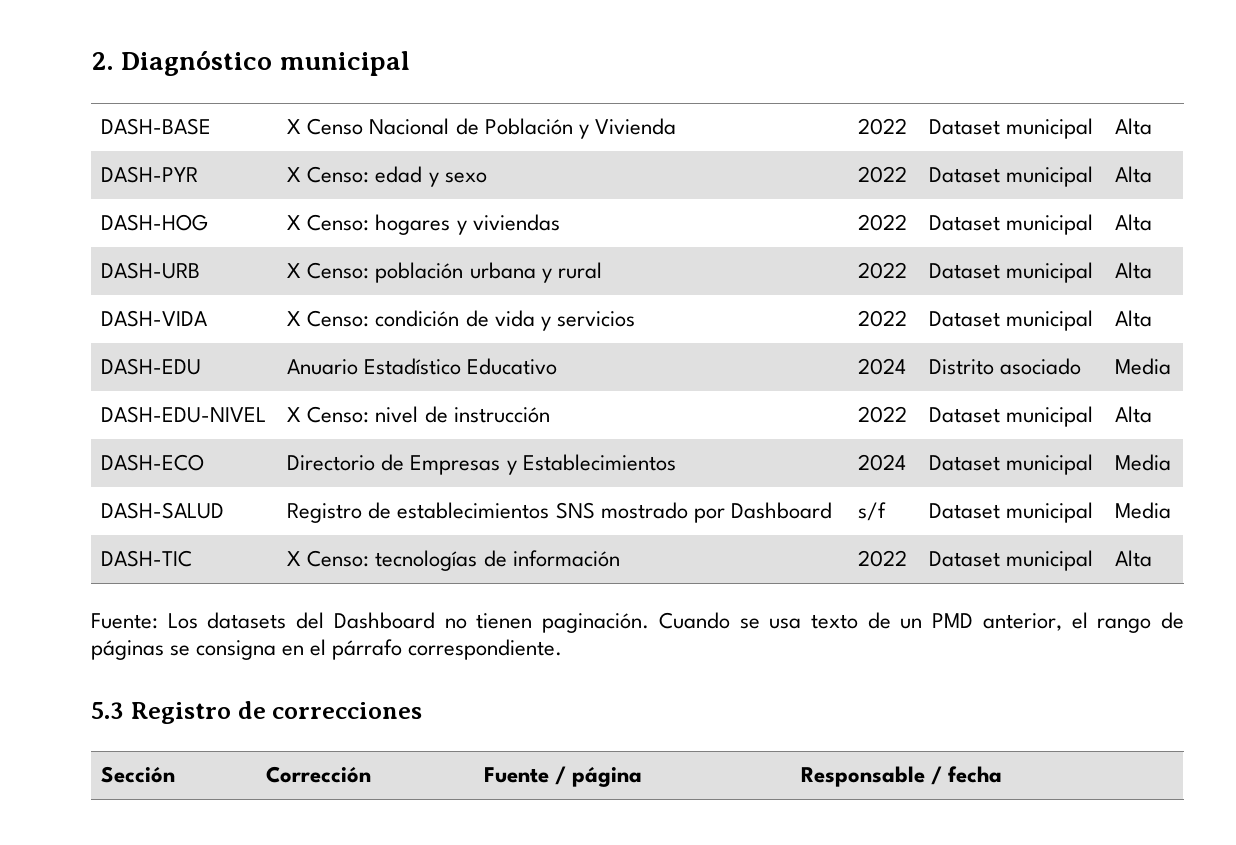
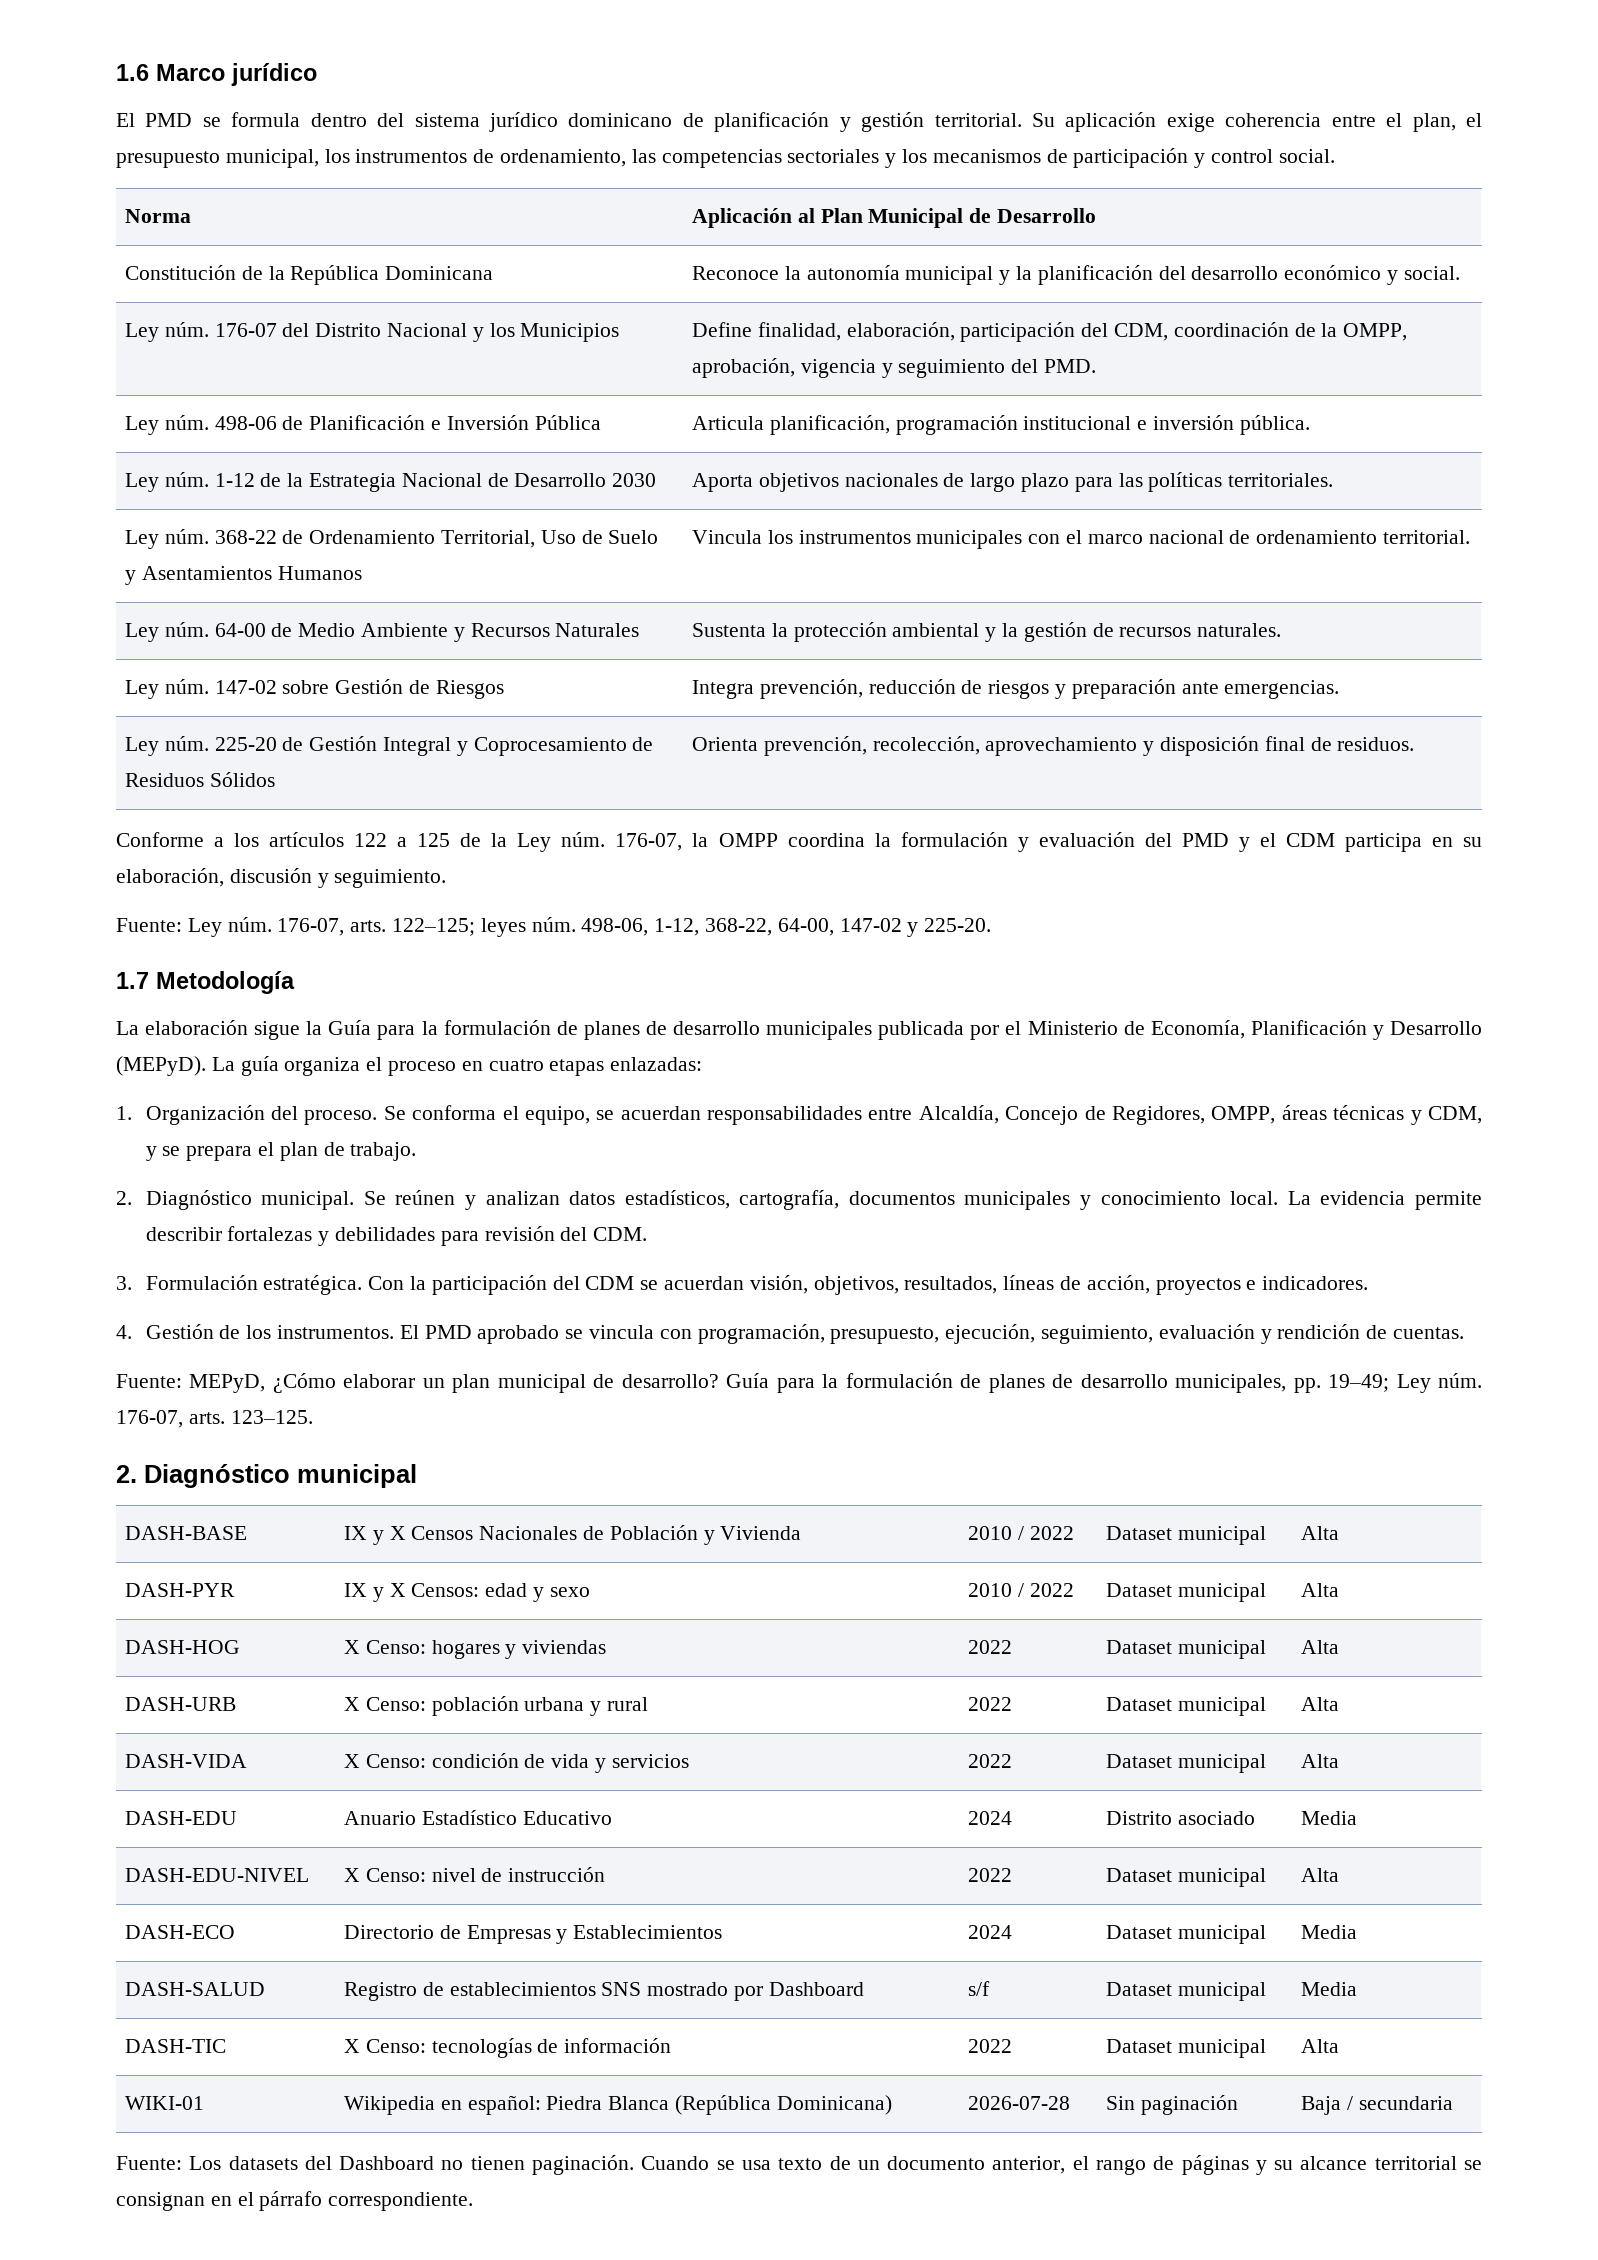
+ 1.6 Marco jurídico
+ El PMD se formula dentro del sistema jurídico dominicano de planificación y gestión territorial. Su aplicación exige coherencia entre el plan, el presupuesto municipal, los instrumentos de ordenamiento, las competencias sectoriales y los mecanismos de participación y control social.
+ Norma | Aplicación al Plan Municipal de Desarrollo
+ Constitución de la República Dominicana | Reconoce la autonomía municipal y la planificación del desarrollo económico y social.
+ Ley núm. 176-07 del Distrito Nacional y los Municipios | Define finalidad, elaboración, participación del CDM, coordinación de la OMPP, aprobación, vigencia y seguimiento del PMD.
+ Ley núm. 498-06 de Planificación e Inversión Pública | Articula planificación, programación institucional e inversión pública.
+ Ley núm. 1-12 de la Estrategia Nacional de Desarrollo 2030 | Aporta objetivos nacionales de largo plazo para las políticas territoriales.
+ Ley núm. 368-22 de Ordenamiento Territorial, Uso de Suelo y Asentamientos Humanos | Vincula los instrumentos municipales con el marco nacional de ordenamiento territorial.
+ Ley núm. 64-00 de Medio Ambiente y Recursos Naturales | Sustenta la protección ambiental y la gestión de recursos naturales.
+ Ley núm. 147-02 sobre Gestión de Riesgos | Integra prevención, reducción de riesgos y preparación ante emergencias.
+ Ley núm. 225-20 de Gestión Integral y Coprocesamiento de Residuos Sólidos | Orienta prevención, recolección, aprovechamiento y disposición final de residuos.
+ Conforme a los artículos 122 a 125 de la Ley núm. 176-07, la OMPP coordina la formulación y evaluación del PMD y el CDM participa en su elaboración, discusión y seguimiento.
+ Fuente: Ley núm. 176-07, arts. 122–125; leyes núm. 498-06, 1-12, 368-22, 64-00, 147-02 y 225-20.
+ 1.7 Metodología
+ La elaboración sigue la Guía para la formulación de planes de desarrollo municipales publicada por el Ministerio de Economía, Planificación y Desarrollo (MEPyD). La guía organiza el proceso en cuatro etapas enlazadas:
+ 1. Organización del proceso. Se conforma el equipo, se acuerdan responsabilidades entre Alcaldía, Concejo de Regidores, OMPP, áreas técnicas y CDM, y se prepara el plan de trabajo.
+ 2. Diagnóstico municipal. Se reúnen y analizan datos estadísticos, cartografía, documentos municipales y conocimiento local. La evidencia permite describir fortalezas y debilidades para revisión del CDM.
+ 3. Formulación estratégica. Con la participación del CDM se acuerdan visión, objetivos, resultados, líneas de acción, proyectos e indicadores.
+ 4. Gestión de los instrumentos. El PMD aprobado se vincula con programación, presupuesto, ejecución, seguimiento, evaluación y rendición de cuentas.
+ Fuente: MEPyD, ¿Cómo elaborar un plan municipal de desarrollo? Guía para la formulación de planes de desarrollo municipales, pp. 19–49; Ley núm. 176-07, arts. 123–125.
- DASH-BASE | X Censo Nacional de Población y Vivienda | 2022 | Dataset municipal | Alta
+ DASH-BASE | IX y X Censos Nacionales de Población y Vivienda | 2010 / 2022 | Dataset municipal | Alta
- DASH-PYR | X Censo: edad y sexo | 2022 | Dataset municipal | Alta
+ DASH-PYR | IX y X Censos: edad y sexo | 2010 / 2022 | Dataset municipal | Alta
+ WIKI-01 | Wikipedia en español: Piedra Blanca (República Dominicana) | 2026-07-28 | Sin paginación | Baja / secundaria
- Cuando se usa texto de un PMD anterior, el rango de páginas se consigna en el párrafo correspondiente.
- 5.3 Registro de correcciones
- Sección | Corrección | Fuente / página | Responsable / fecha
+ Cuando se usa texto de un documento anterior, el rango de páginas y su alcance territorial se consignan en el párrafo correspondiente.

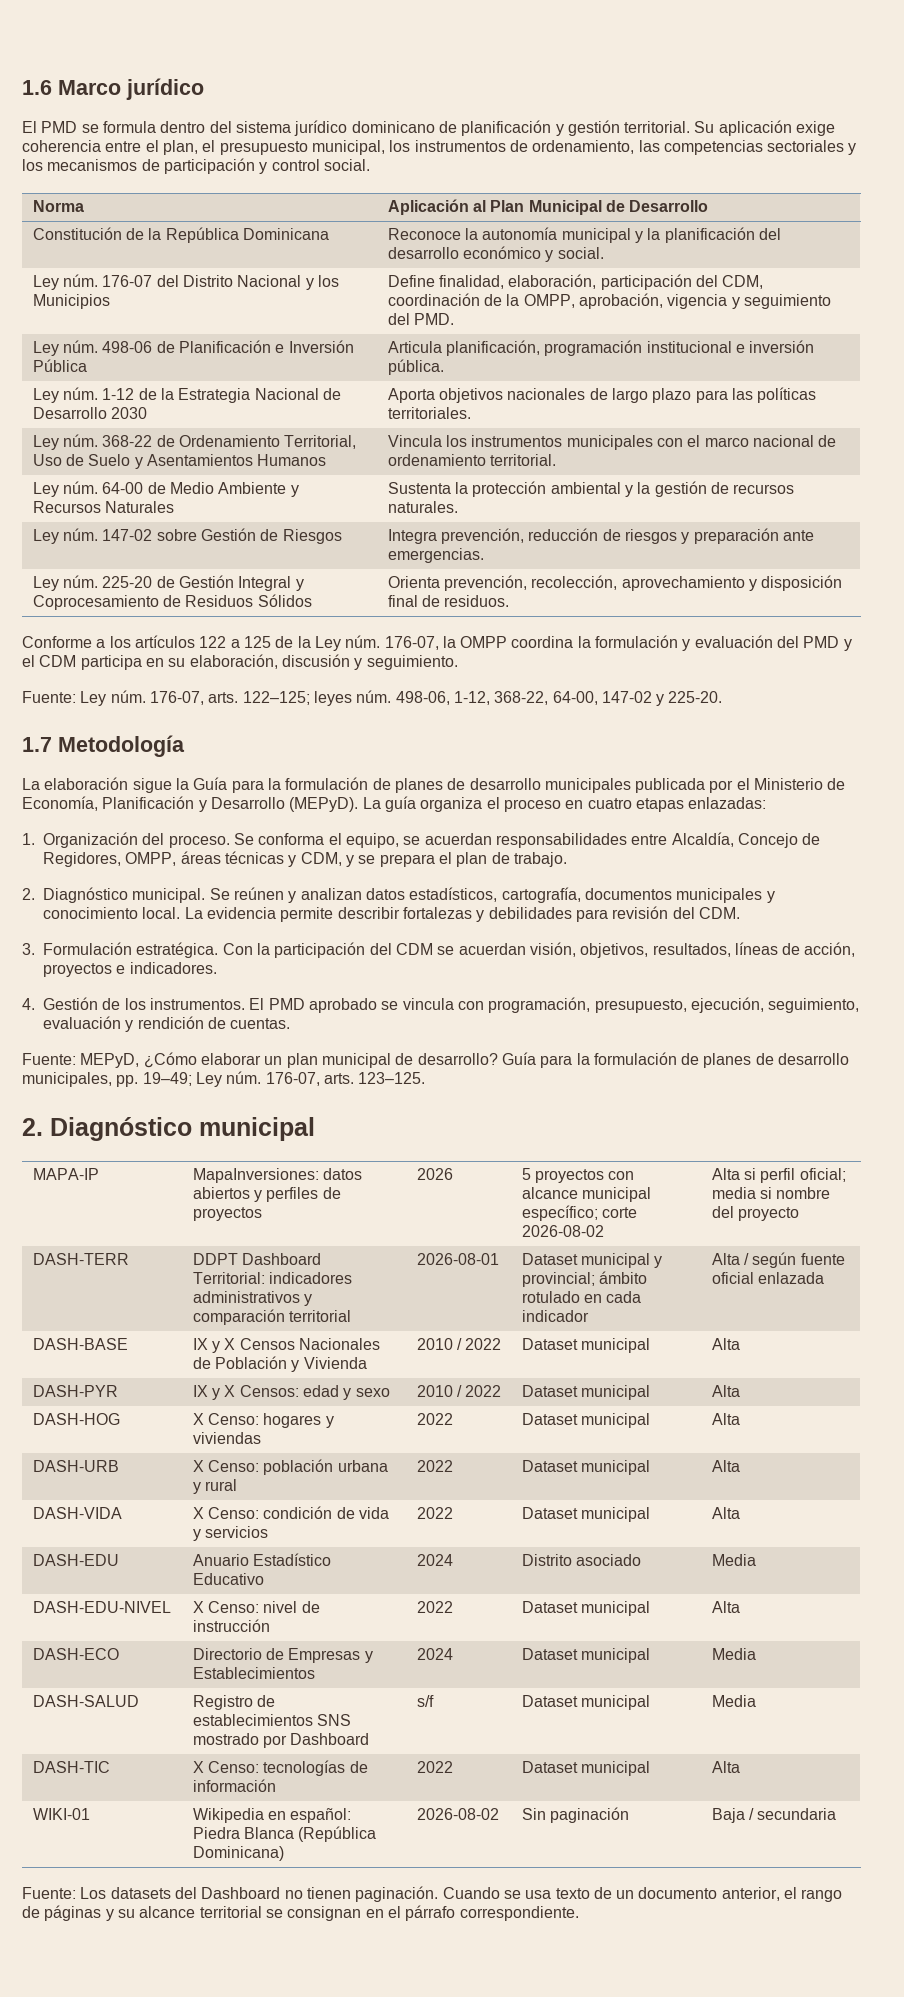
+ MAPA-IP | MapaInversiones: datos abiertos y perfiles de proyectos | 2026 | 5 proyectos con alcance municipal específico; corte 2026-08-02 | Alta si perfil oficial; media si nombre del proyecto
+ DASH-TERR | DDPT Dashboard Territorial: indicadores administrativos y comparación territorial | 2026-08-01 | Dataset municipal y provincial; ámbito rotulado en cada indicador | Alta / según fuente oficial enlazada
- WIKI-01 | Wikipedia en español: Piedra Blanca (República Dominicana) | 2026-07-28 | Sin paginación | Baja / secundaria
+ WIKI-01 | Wikipedia en español: Piedra Blanca (República Dominicana) | 2026-08-02 | Sin paginación | Baja / secundaria

